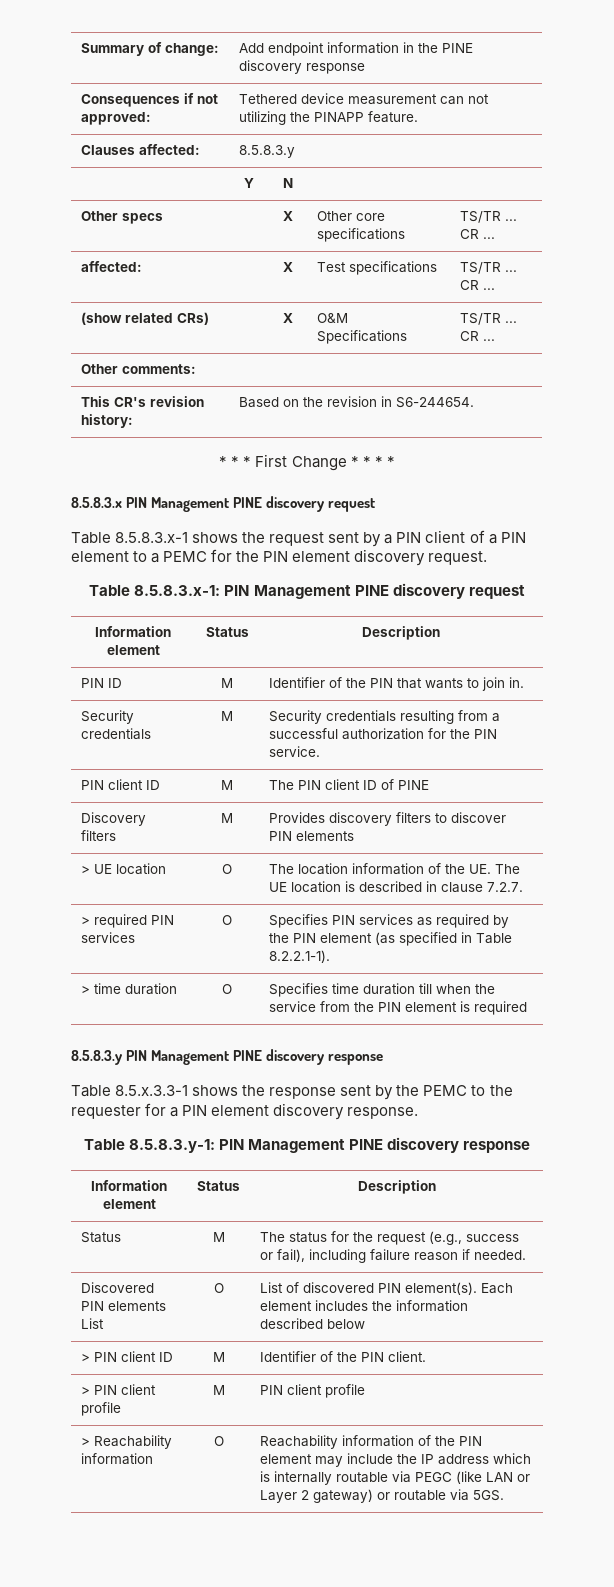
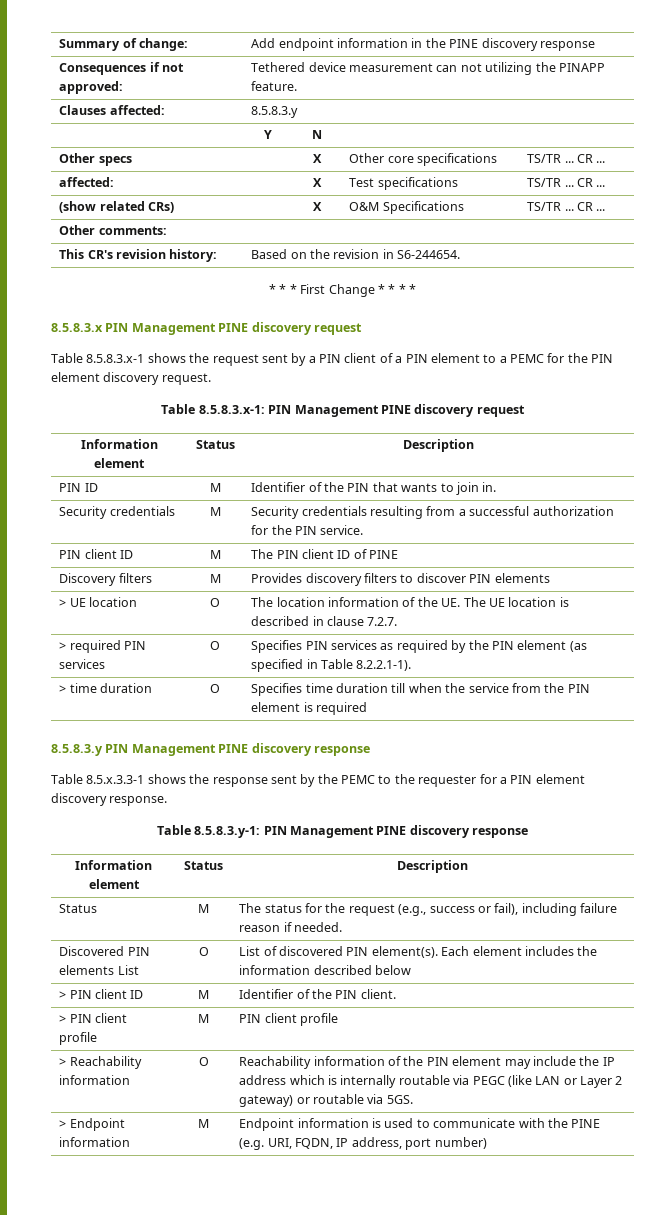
+ > Endpoint information | M | Endpoint information is used to communicate with the PINE (e.g. URI, FQDN, IP address, port number)

